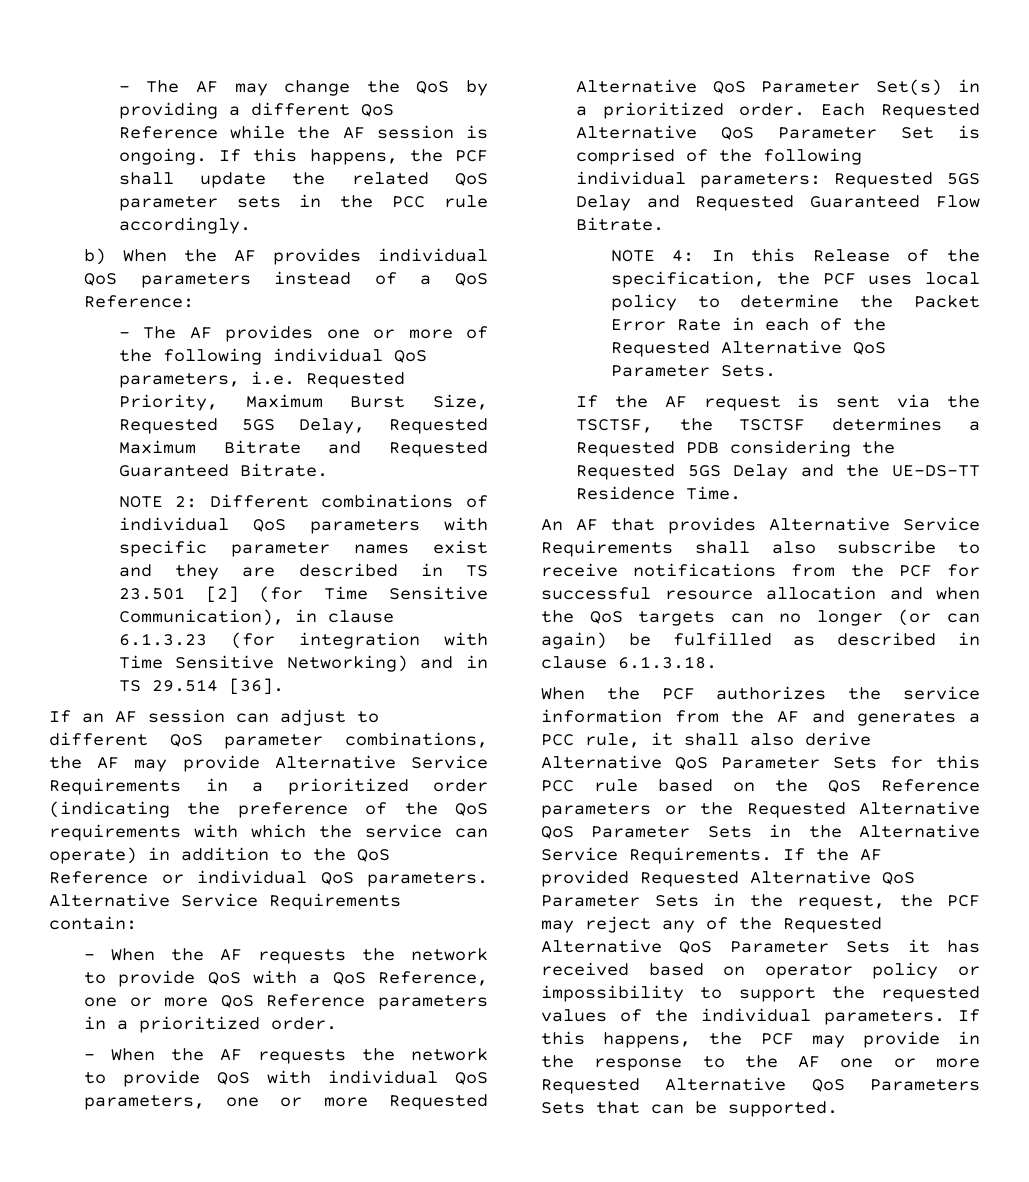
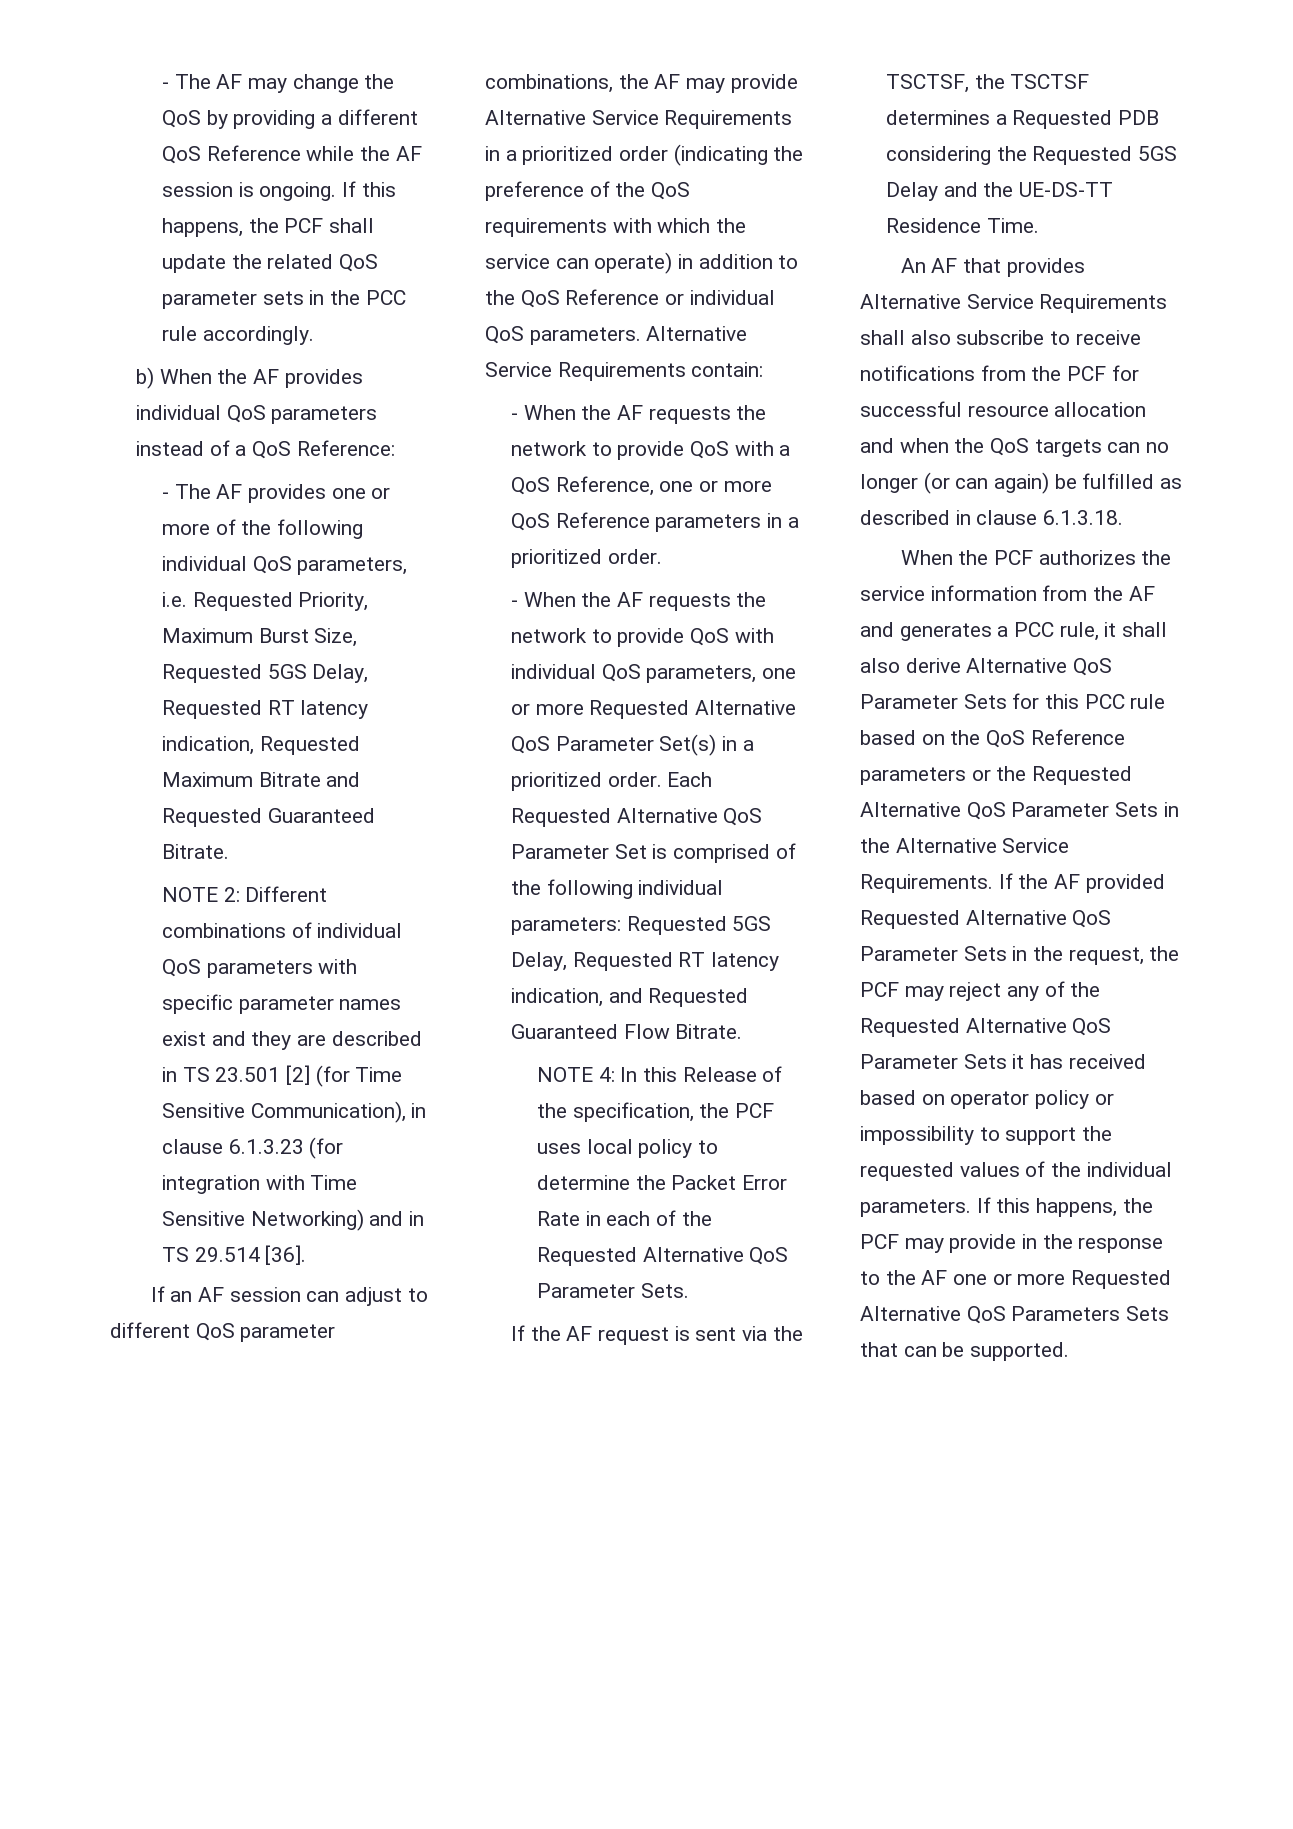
- - The AF provides one or more of the following individual QoS parameters, i.e. Requested Priority, Maximum Burst Size, Requested 5GS Delay, Requested Maximum Bitrate and Requested Guaranteed Bitrate.
+ - The AF provides one or more of the following individual QoS parameters, i.e. Requested Priority, Maximum Burst Size, Requested 5GS Delay, Requested RT latency indication, Requested Maximum Bitrate and Requested Guaranteed Bitrate.
- Each Requested Alternative QoS Parameter Set is comprised of the following individual parameters: Requested 5GS Delay and Requested Guaranteed Flow Bitrate.
+ Each Requested Alternative QoS Parameter Set is comprised of the following individual parameters: Requested 5GS Delay, Requested RT latency indication, and Requested Guaranteed Flow Bitrate.

